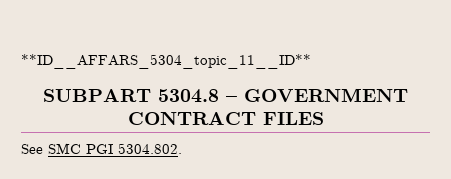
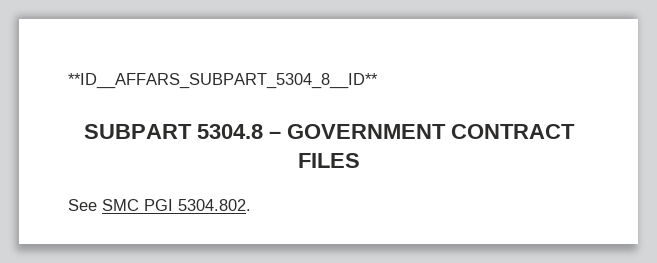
- **ID__AFFARS_5304_topic_11__ID**
+ **ID__AFFARS_SUBPART_5304_8__ID**

